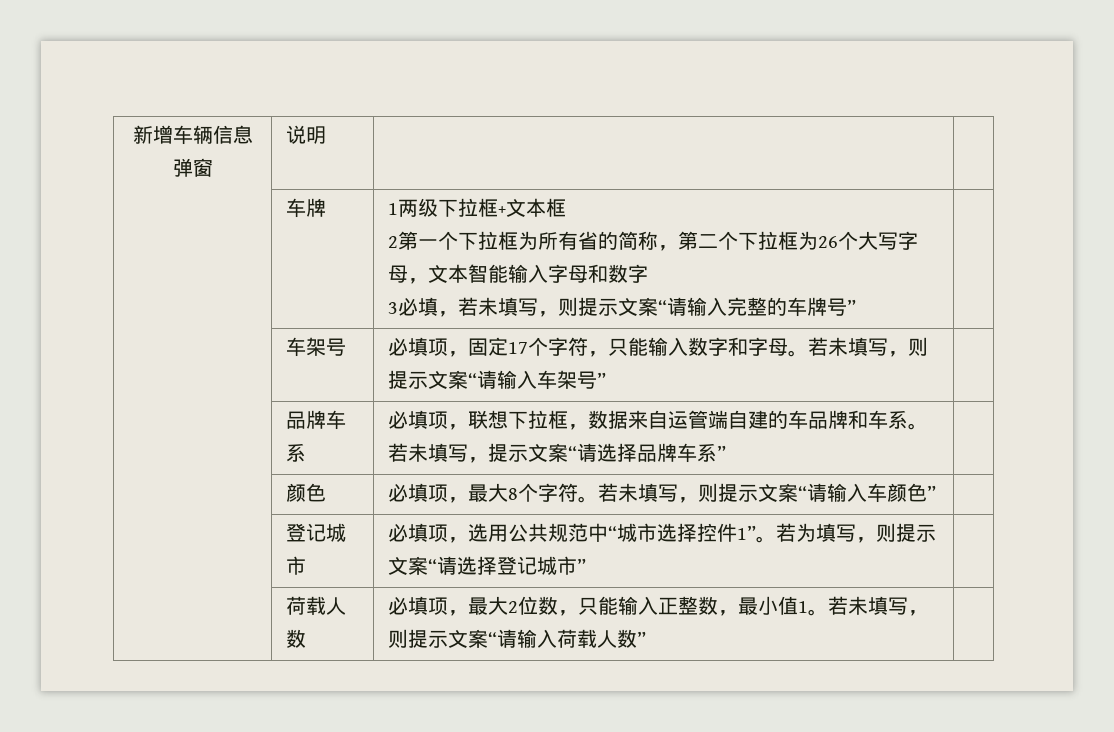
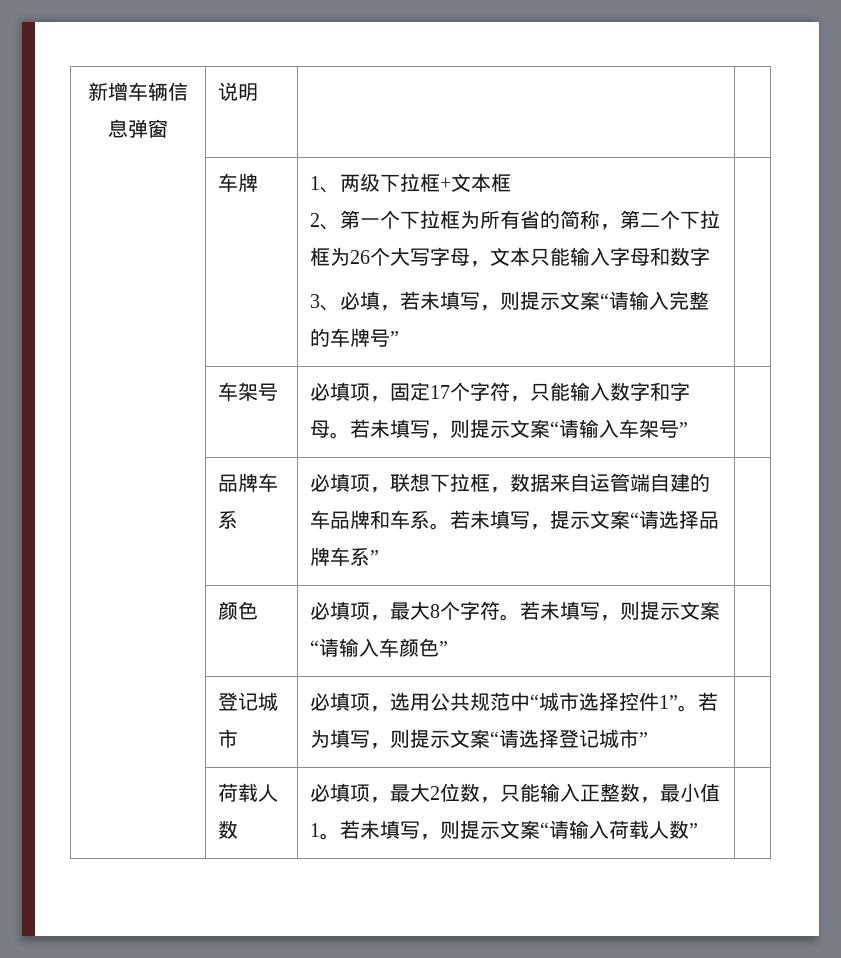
- 1两级下拉框+文本框
+ 1、两级下拉框+文本框
- 2第一个下拉框为所有省的简称，第二个下拉框为26个大写字母，文本智能输入字母和数字
+ 2、第一个下拉框为所有省的简称，第二个下拉框为26个大写字母，文本只能输入字母和数字
- 3必填，若未填写，则提示文案“请输入完整的车牌号”
+ 3、必填，若未填写，则提示文案“请输入完整的车牌号”

